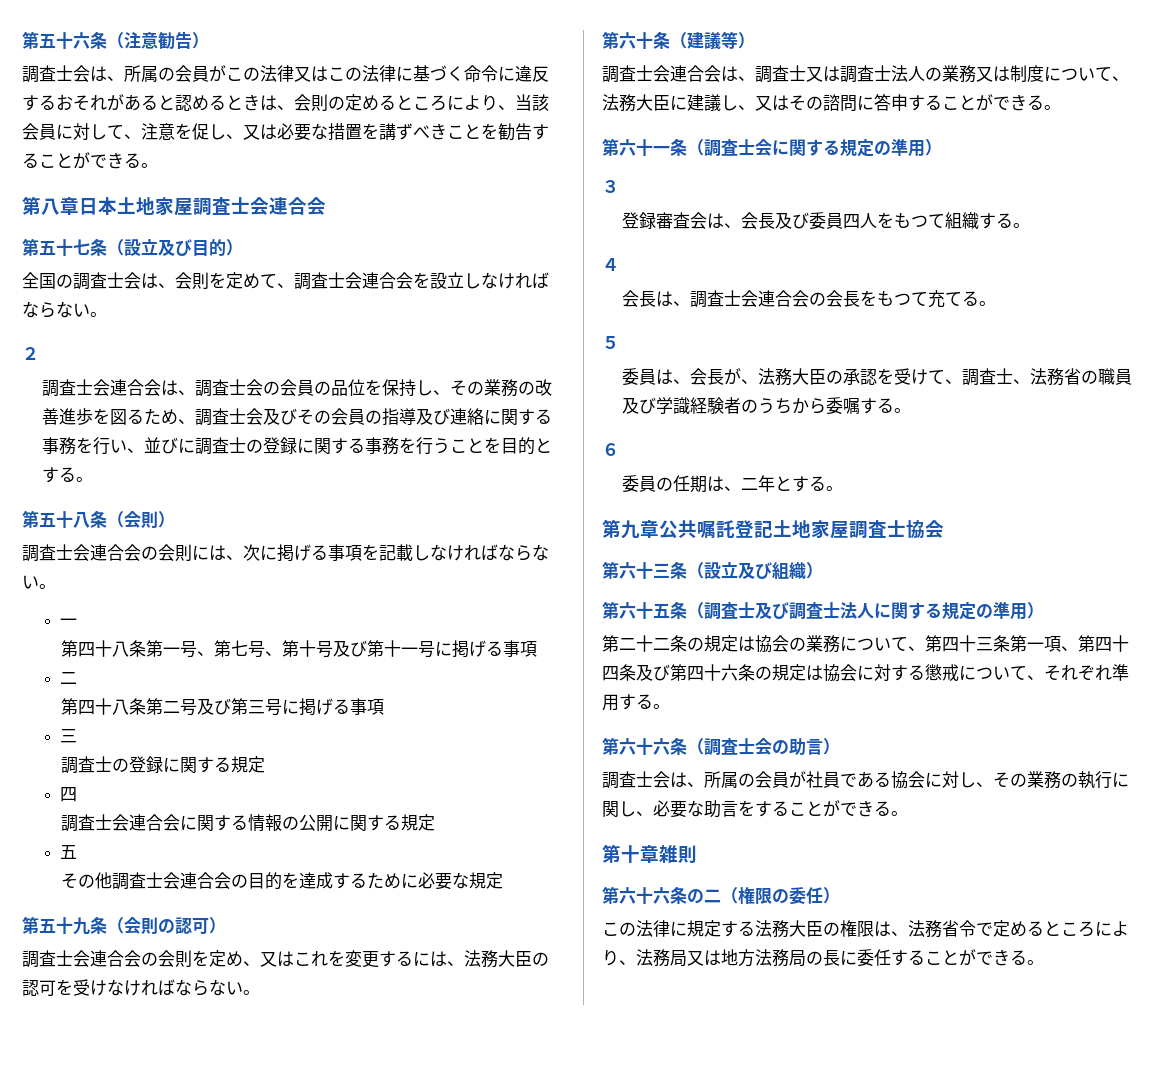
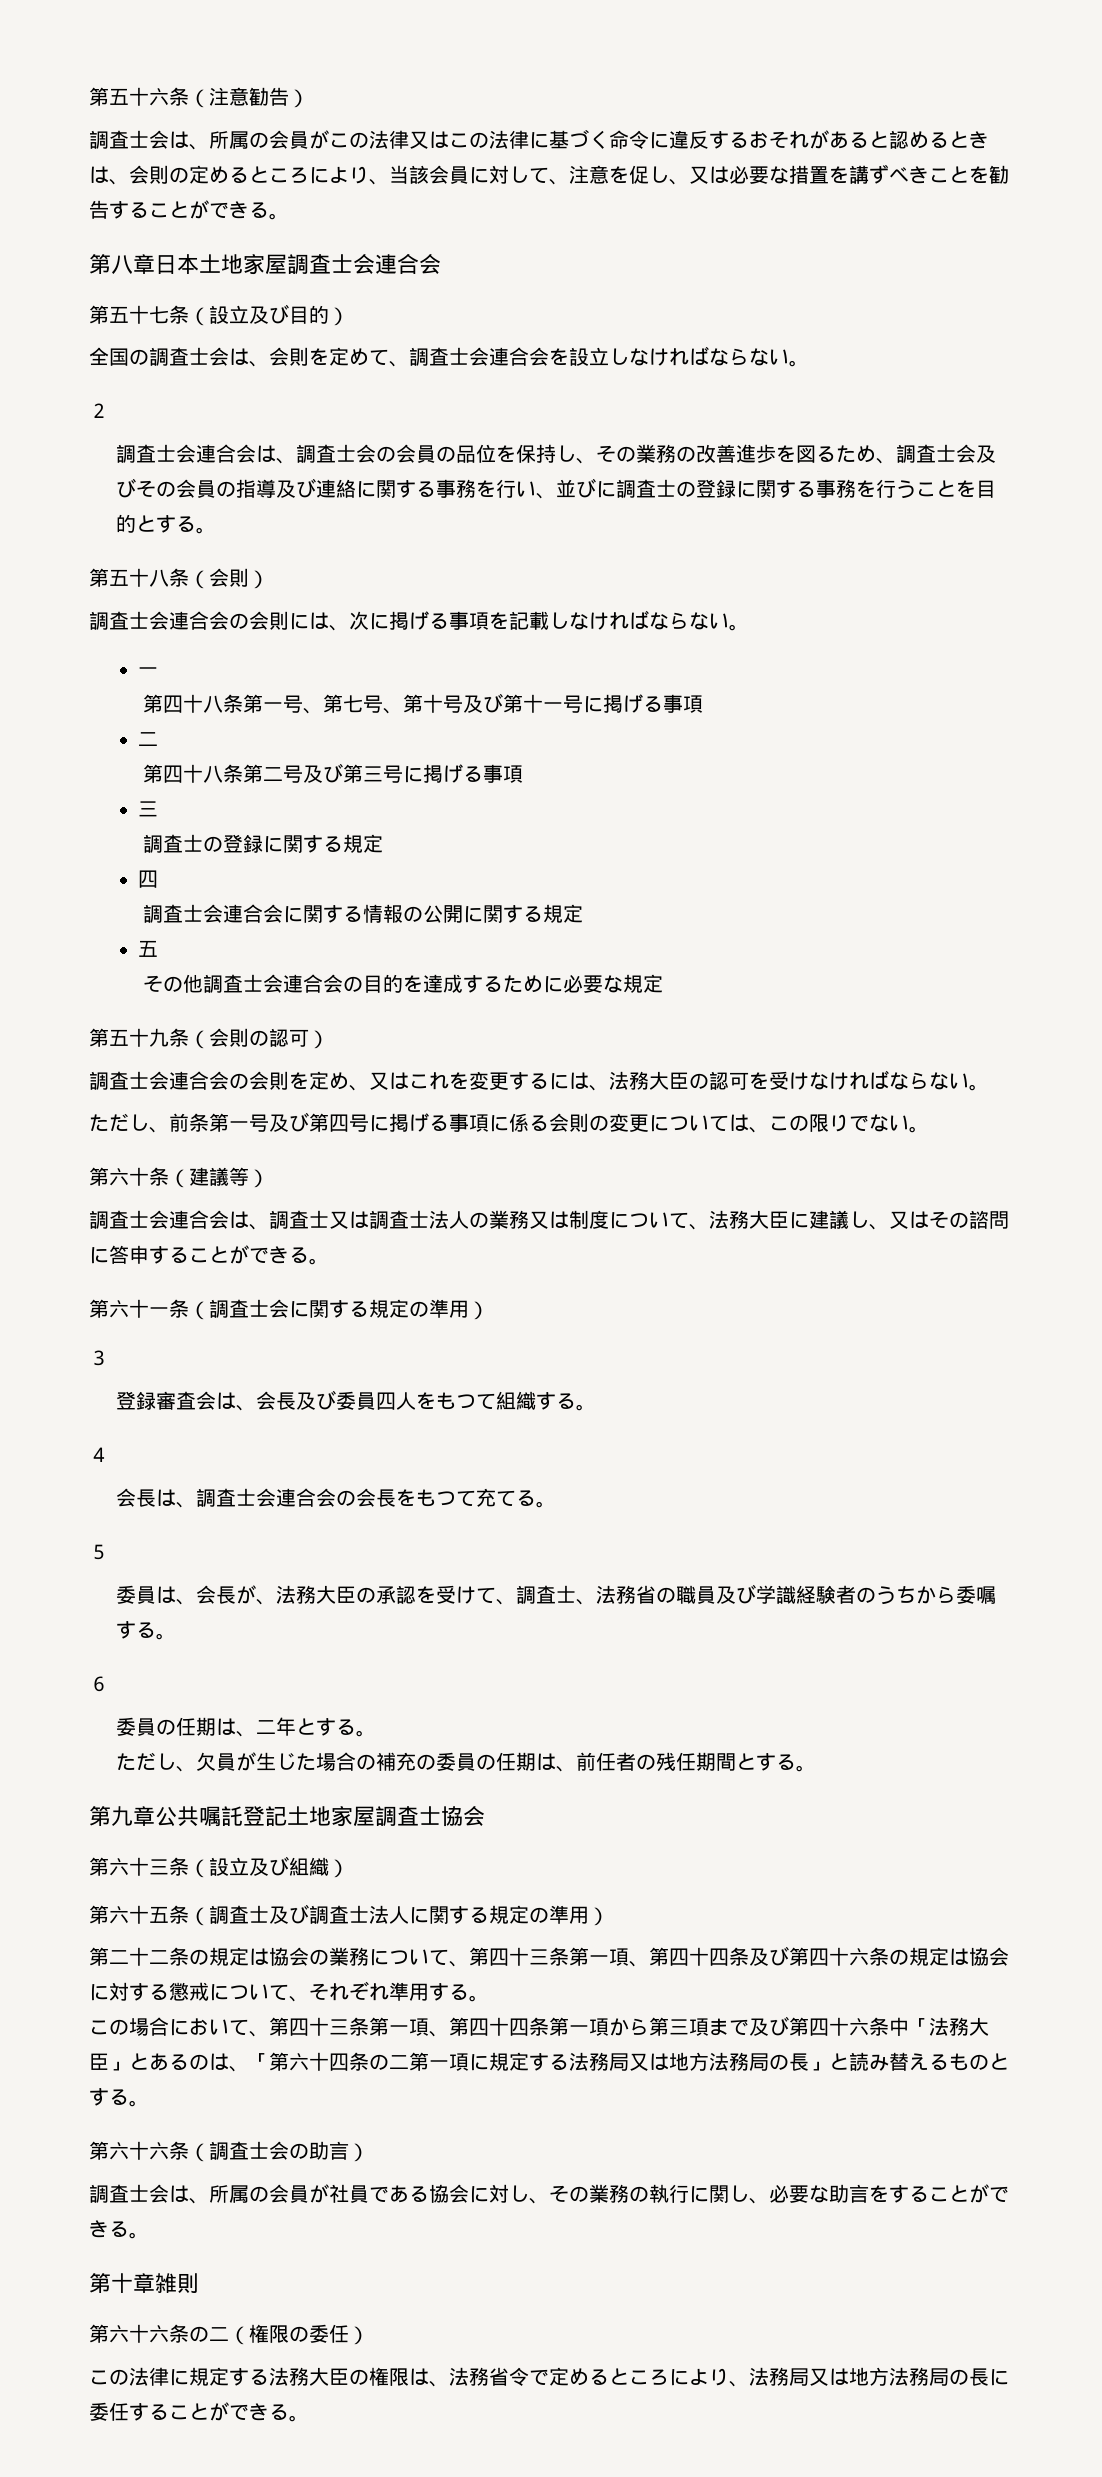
+ ただし、前条第一号及び第四号に掲げる事項に係る会則の変更については、この限りでない。
+ ただし、欠員が生じた場合の補充の委員の任期は、前任者の残任期間とする。
+ この場合において、第四十三条第一項、第四十四条第一項から第三項まで及び第四十六条中「法務大臣」とあるのは、「第六十四条の二第一項に規定する法務局又は地方法務局の長」と読み替えるものとする。

